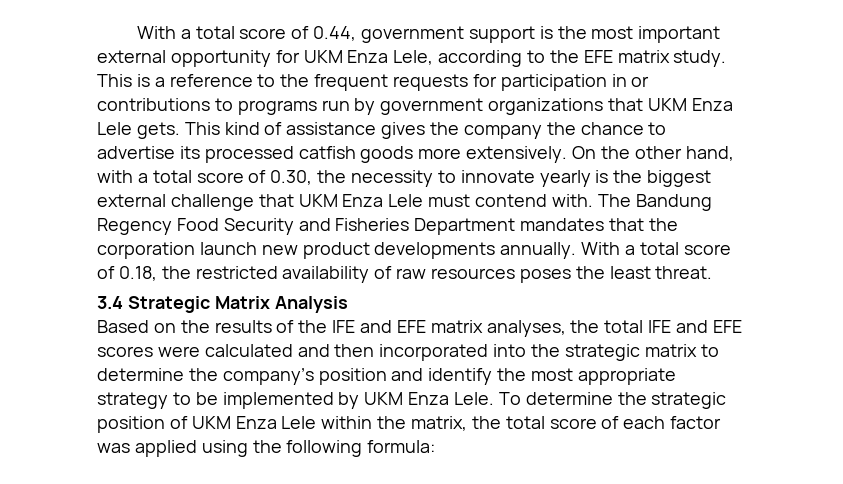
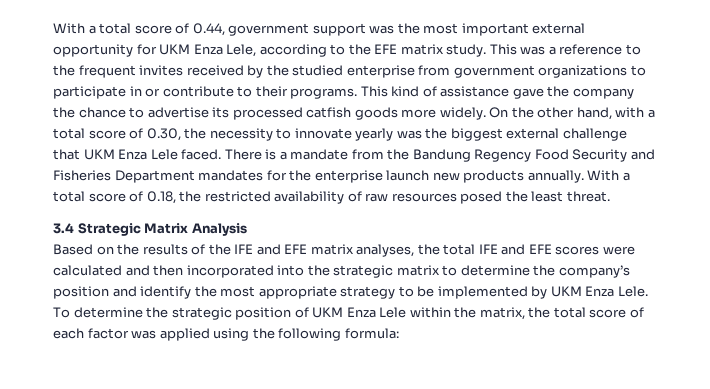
- With a total score of 0.44, government support is the most important external opportunity for UKM Enza Lele, according to the EFE matrix study.
+ With a total score of 0.44, government support was the most important external opportunity for UKM Enza Lele, according to the EFE matrix study.
- This is a reference to the frequent requests for participation in or contributions to programs run by government organizations that UKM Enza Lele gets.
+ This was a reference to the frequent invites received by the studied enterprise from government organizations to participate in or contribute to their programs.
- This kind of assistance gives the company the chance to advertise its processed catfish goods more extensively.
+ This kind of assistance gave the company the chance to advertise its processed catfish goods more widely.
- On the other hand, with a total score of 0.30, the necessity to innovate yearly is the biggest external challenge that UKM Enza Lele must contend with. The Bandung Regency Food Security and Fisheries Department mandates that the corporation launch new product developments annually.
+ On the other hand, with a total score of 0.30, the necessity to innovate yearly was the biggest external challenge that UKM Enza Lele faced. There is a mandate from the Bandung Regency Food Security and Fisheries Department mandates for the enterprise launch new products annually.
- With a total score of 0.18, the restricted availability of raw resources poses the least threat.
+ With a total score of 0.18, the restricted availability of raw resources posed the least threat.

